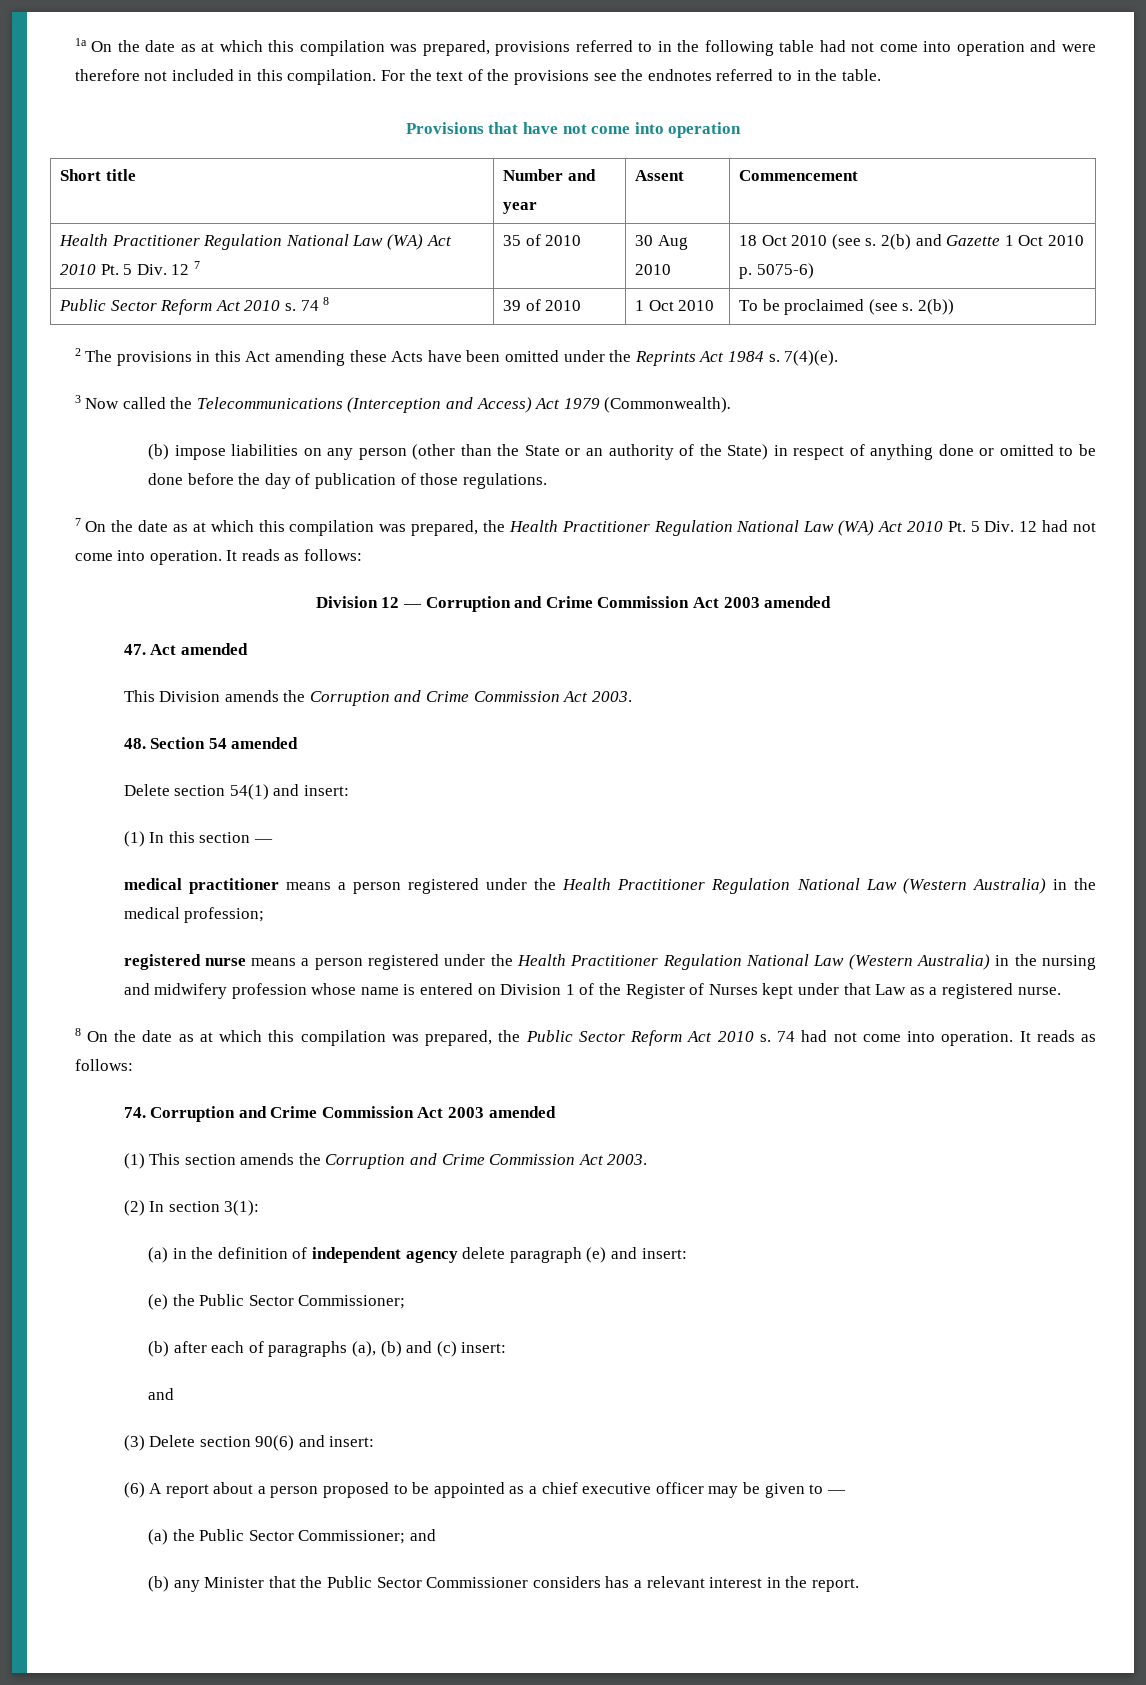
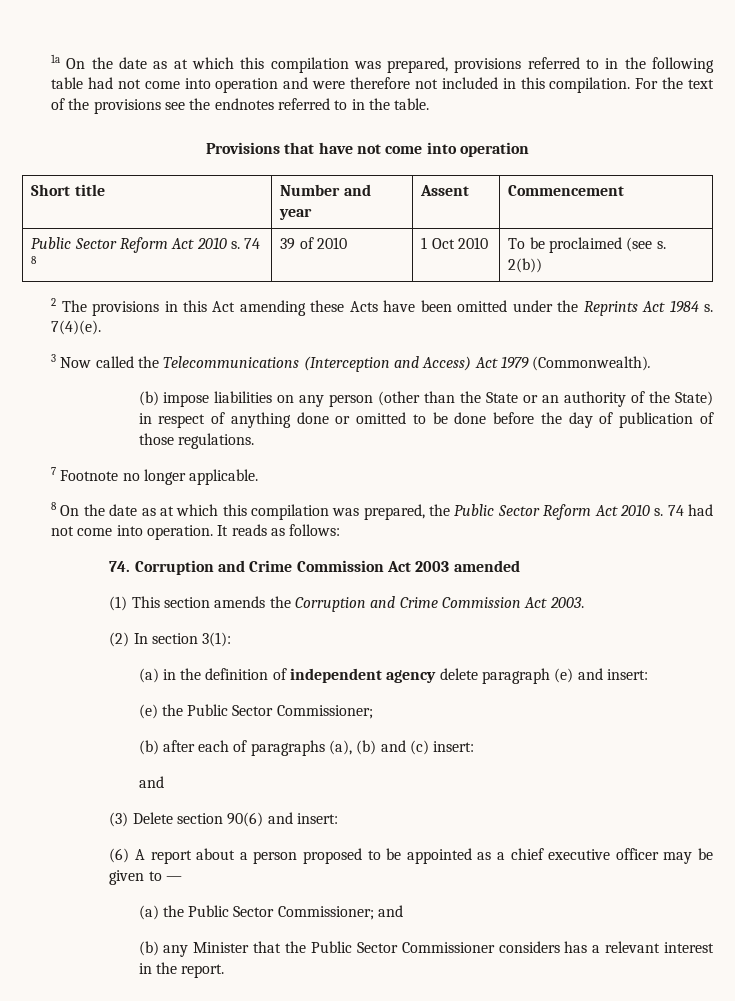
- Health Practitioner Regulation National Law (WA) Act 2010 Pt. 5 Div. 12 7 | 35 of 2010 | 30 Aug 2010 | 18 Oct 2010 (see s. 2(b) and Gazette 1 Oct 2010 p. 5075-6)
- 7 On the date as at which this compilation was prepared, the Health Practitioner Regulation National Law (WA) Act 2010 Pt. 5 Div. 12 had not come into operation. It reads as follows:
- Division 12 — Corruption and Crime Commission Act 2003 amended
- 47. Act amended
- This Division amends the Corruption and Crime Commission Act 2003.
- 48. Section 54 amended
- Delete section 54(1) and insert:
- (1) In this section —
- medical practitioner means a person registered under the Health Practitioner Regulation National Law (Western Australia) in the medical profession;
- registered nurse means a person registered under the Health Practitioner Regulation National Law (Western Australia) in the nursing and midwifery profession whose name is entered on Division 1 of the Register of Nurses kept under that Law as a registered nurse.
+ 7 Footnote no longer applicable.

